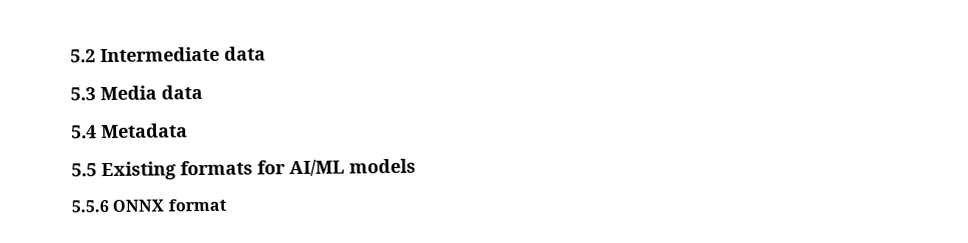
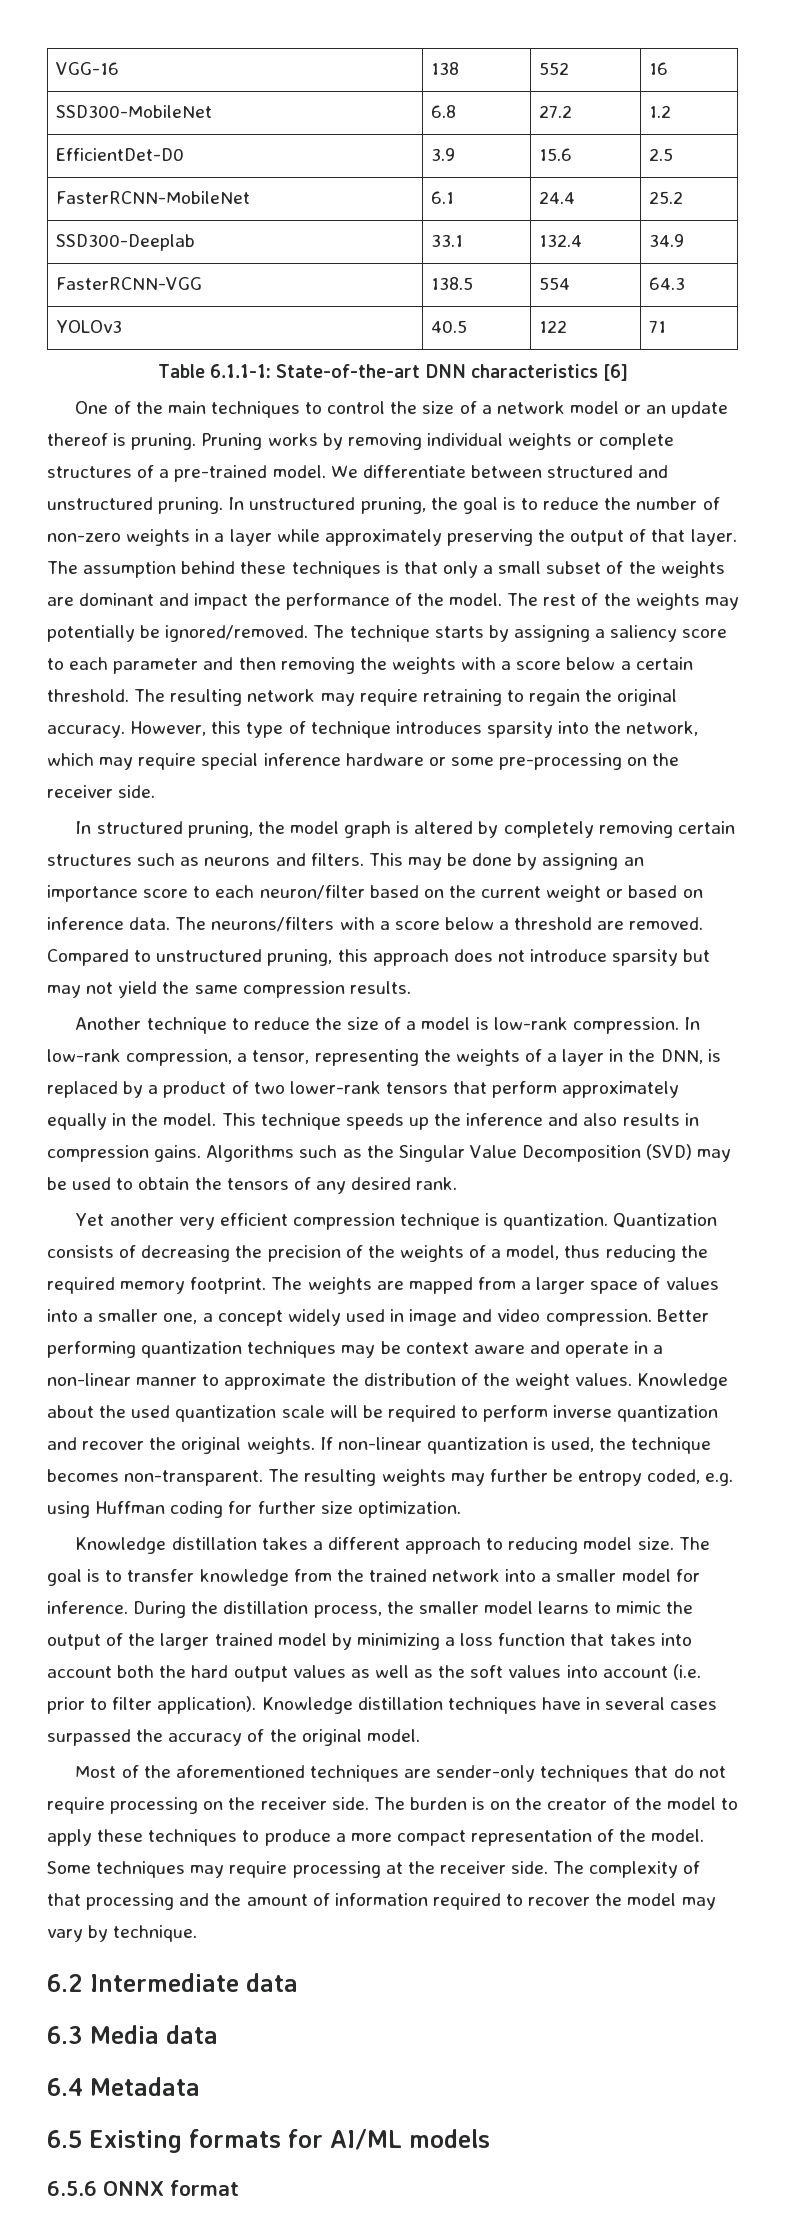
- 5.2 Intermediate data
+ VGG-16 | 138 | 552 | 16
+ SSD300-MobileNet | 6.8 | 27.2 | 1.2
+ EfficientDet-D0 | 3.9 | 15.6 | 2.5
+ FasterRCNN-MobileNet | 6.1 | 24.4 | 25.2
+ SSD300-Deeplab | 33.1 | 132.4 | 34.9
+ FasterRCNN-VGG | 138.5 | 554 | 64.3
+ YOLOv3 | 40.5 | 122 | 71
+ Table 6.1.1-1: State-of-the-art DNN characteristics [6]
+ One of the main techniques to control the size of a network model or an update thereof is pruning. Pruning works by removing individual weights or complete structures of a pre-trained model. We differentiate between structured and unstructured pruning. In unstructured pruning, the goal is to reduce the number of non-zero weights in a layer while approximately preserving the output of that layer. The assumption behind these techniques is that only a small subset of the weights are dominant and impact the performance of the model. The rest of the weights may potentially be ignored/removed. The technique starts by assigning a saliency score to each parameter and then removing the weights with a score below a certain threshold. The resulting network may require retraining to regain the original accuracy. However, this type of technique introduces sparsity into the network, which may require special inference hardware or some pre-processing on the receiver side.
+ In structured pruning, the model graph is altered by completely removing certain structures such as neurons and filters. This may be done by assigning an importance score to each neuron/filter based on the current weight or based on inference data. The neurons/filters with a score below a threshold are removed. Compared to unstructured pruning, this approach does not introduce sparsity but may not yield the same compression results.
+ Another technique to reduce the size of a model is low-rank compression. In low-rank compression, a tensor, representing the weights of a layer in the DNN, is replaced by a product of two lower-rank tensors that perform approximately equally in the model. This technique speeds up the inference and also results in compression gains. Algorithms such as the Singular Value Decomposition (SVD) may be used to obtain the tensors of any desired rank.
+ Yet another very efficient compression technique is quantization. Quantization consists of decreasing the precision of the weights of a model, thus reducing the required memory footprint. The weights are mapped from a larger space of values into a smaller one, a concept widely used in image and video compression. Better performing quantization techniques may be context aware and operate in a non-linear manner to approximate the distribution of the weight values. Knowledge about the used quantization scale will be required to perform inverse quantization and recover the original weights. If non-linear quantization is used, the technique becomes non-transparent. The resulting weights may further be entropy coded, e.g. using Huffman coding for further size optimization.
+ Knowledge distillation takes a different approach to reducing model size. The goal is to transfer knowledge from the trained network into a smaller model for inference. During the distillation process, the smaller model learns to mimic the output of the larger trained model by minimizing a loss function that takes into account both the hard output values as well as the soft values into account (i.e. prior to filter application). Knowledge distillation techniques have in several cases surpassed the accuracy of the original model.
+ Most of the aforementioned techniques are sender-only techniques that do not require processing on the receiver side. The burden is on the creator of the model to apply these techniques to produce a more compact representation of the model. Some techniques may require processing at the receiver side. The complexity of that processing and the amount of information required to recover the model may vary by technique.
+ 6.2 Intermediate data
- 5.3 Media data
+ 6.3 Media data
- 5.4 Metadata
+ 6.4 Metadata
- 5.5 Existing formats for AI/ML models
+ 6.5 Existing formats for AI/ML models
- 5.5.6 ONNX format
+ 6.5.6 ONNX format

